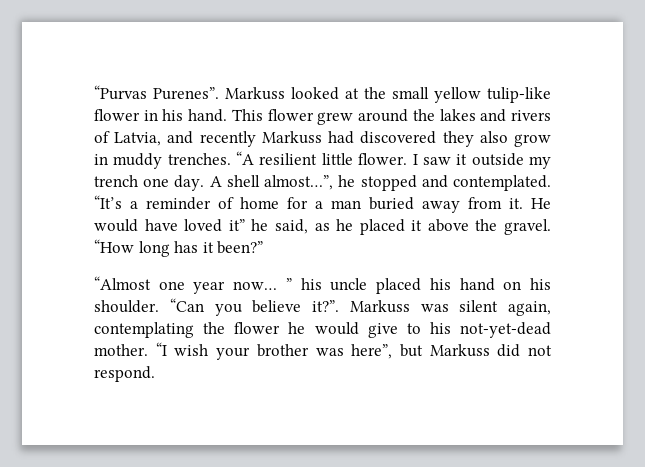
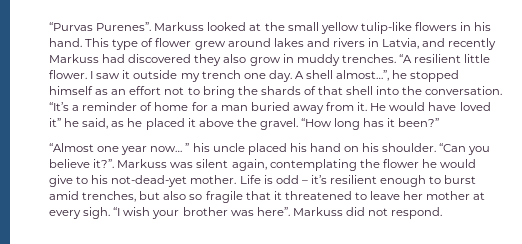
- Markuss looked at the small yellow tulip-like flower in his hand.
+ Markuss looked at the small yellow tulip-like flowers in his hand.
- This flower grew around the lakes and rivers of Latvia, and recently Markuss had discovered they also grow in muddy trenches.
+ This type of flower grew around lakes and rivers in Latvia, and recently Markuss had discovered they also grow in muddy trenches.
- A shell almost…”, he stopped and contemplated.
+ A shell almost…”, he stopped himself as an effort not to bring the shards of that shell into the conversation.
- Markuss was silent again, contemplating the flower he would give to his not-yet-dead mother.
+ Markuss was silent again, contemplating the flower he would give to his not-dead-yet mother. Life is odd – it’s resilient enough to burst amid trenches, but also so fragile that it threatened to leave her mother at every sigh.
- “I wish your brother was here”, but Markuss did not respond.
+ “I wish your brother was here”. Markuss did not respond.

